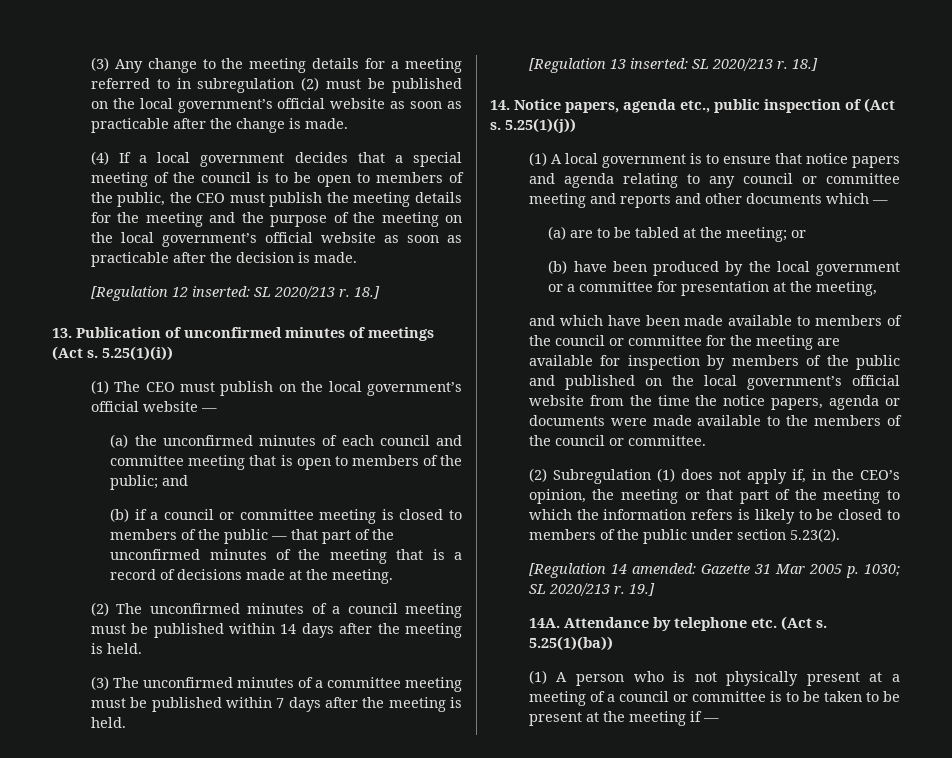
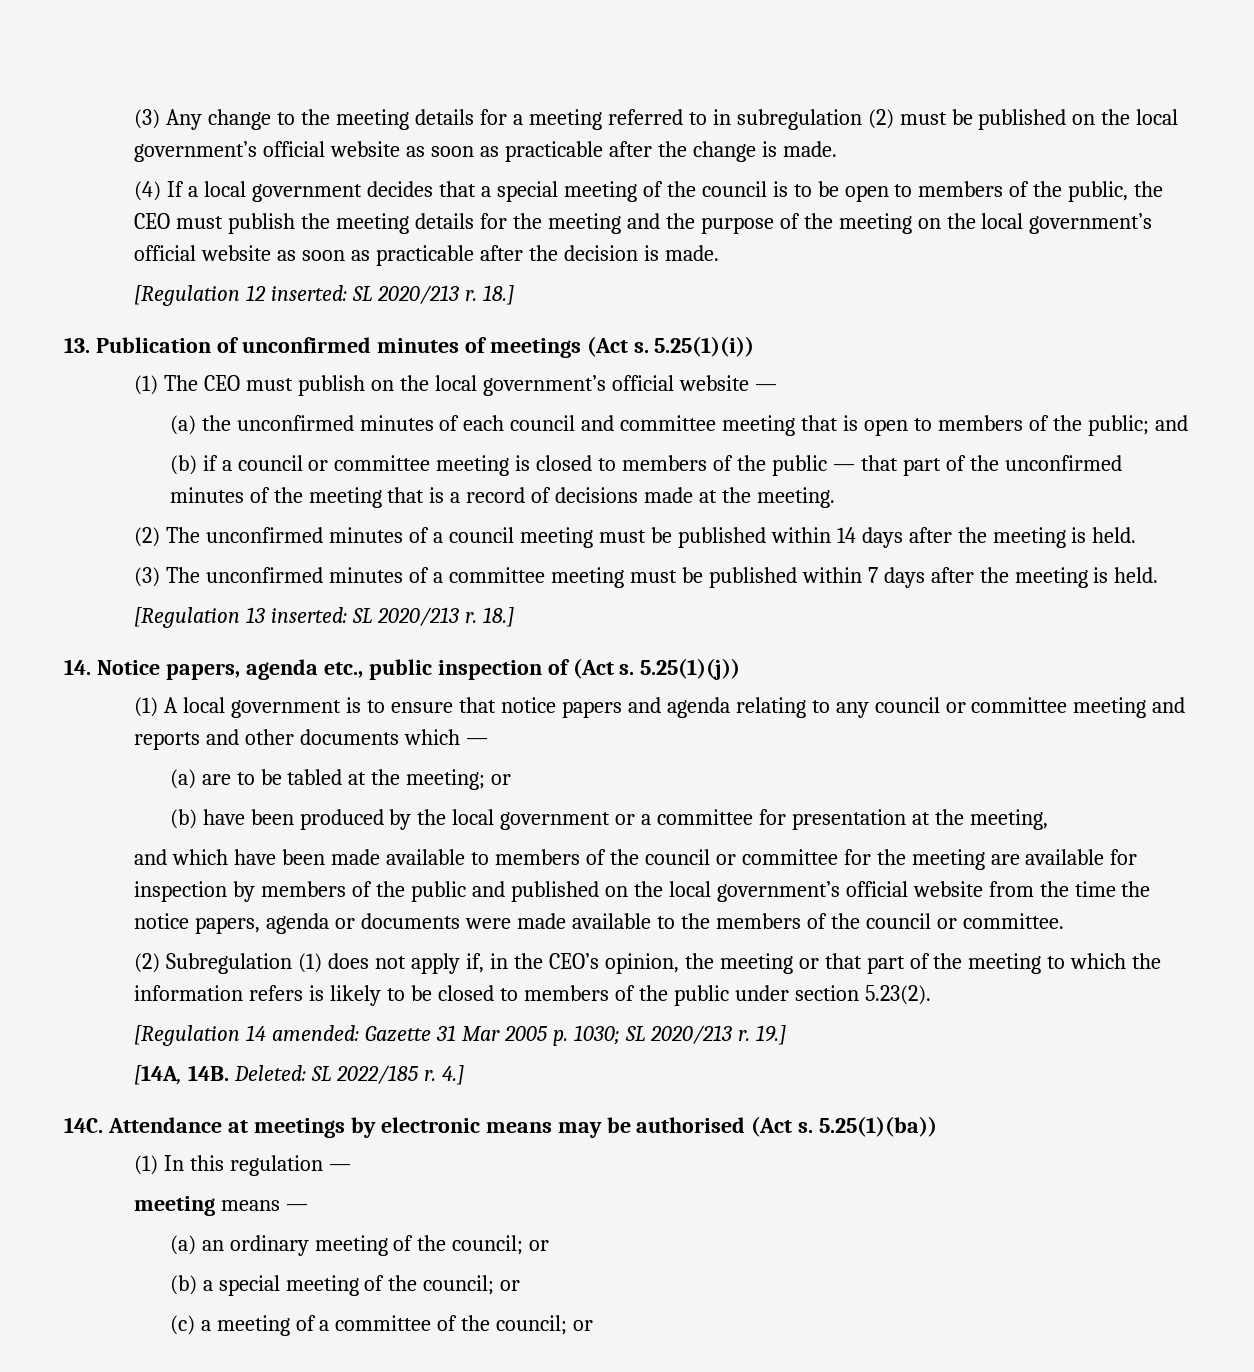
- 14A. Attendance by telephone etc. (Act s. 5.25(1)(ba))
- (1) A person who is not physically present at a meeting of a council or committee is to be taken to be present at the meeting if —
+ [14A, 14B. Deleted: SL 2022/185 r. 4.]
+ 14C. Attendance at meetings by electronic means may be authorised (Act s. 5.25(1)(ba))
+ (1) In this regulation —
+ meeting means —
+ (a) an ordinary meeting of the council; or
+ (b) a special meeting of the council; or
+ (c) a meeting of a committee of the council; or

